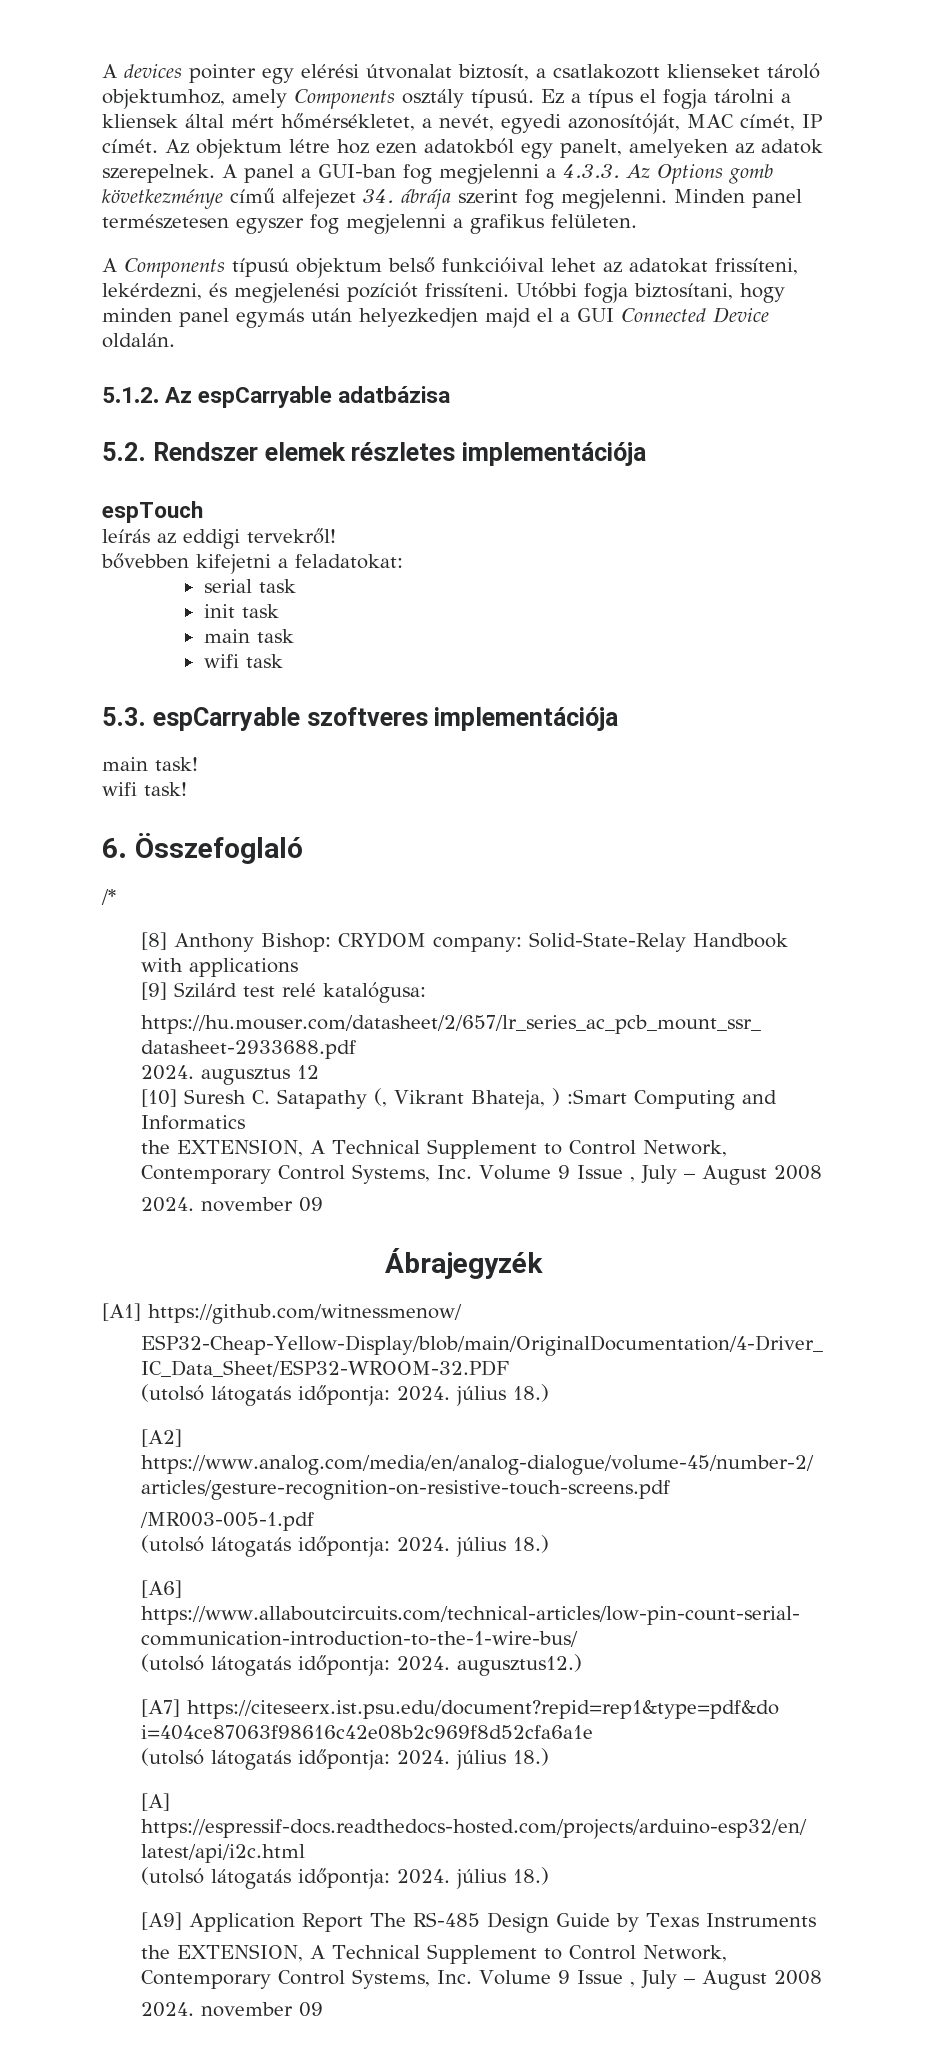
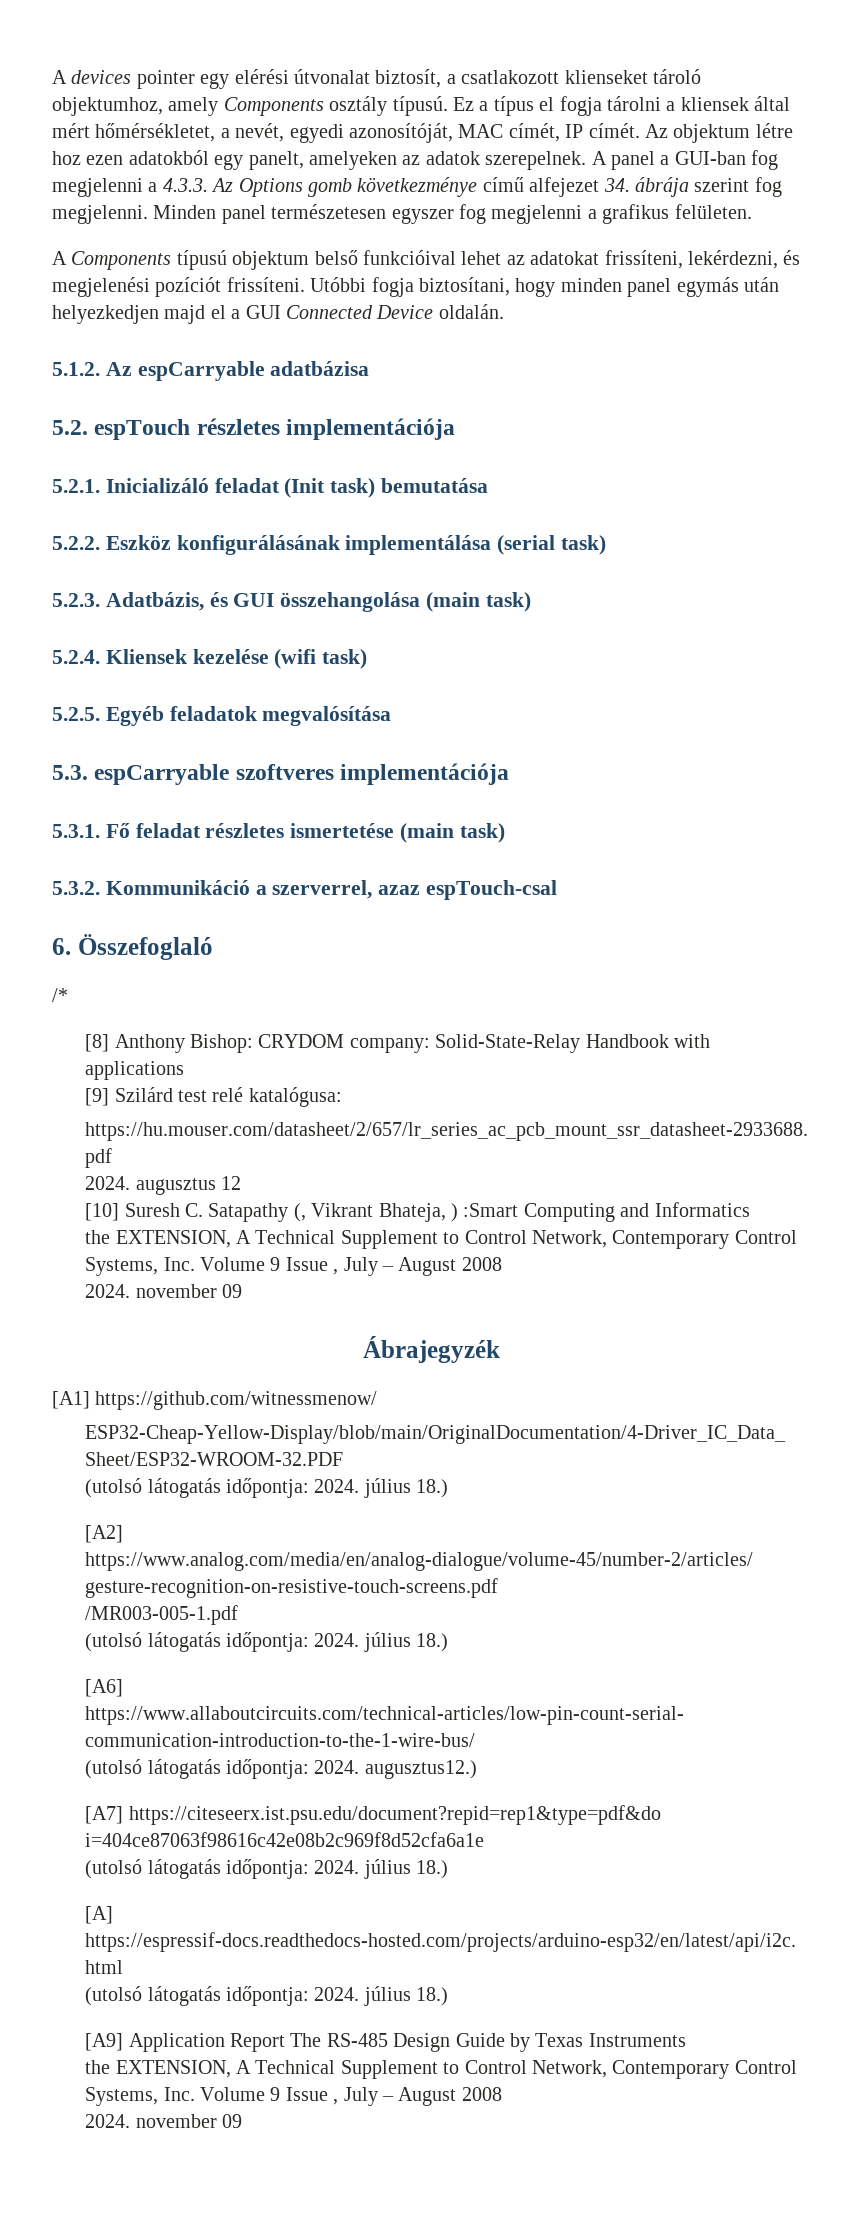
- 5.2. Rendszer elemek részletes implementációja
+ 5.2. espTouch részletes implementációja
- espTouch
- leírás az eddigi tervekről!
- bővebben kifejetni a feladatokat:
- serial task
- init task
- main task
- wifi task
+ 5.2.1. Inicializáló feladat (Init task) bemutatása
+ 5.2.2. Eszköz konfigurálásának implementálása (serial task)
+ 5.2.3. Adatbázis, és GUI összehangolása (main task)
+ 5.2.4. Kliensek kezelése (wifi task)
+ 5.2.5. Egyéb feladatok megvalósítása
  5.3. espCarryable szoftveres implementációja
- main task!
- wifi task!
+ 5.3.1. Fő feladat részletes ismertetése (main task)
+ 5.3.2. Kommunikáció a szerverrel, azaz espTouch-csal

